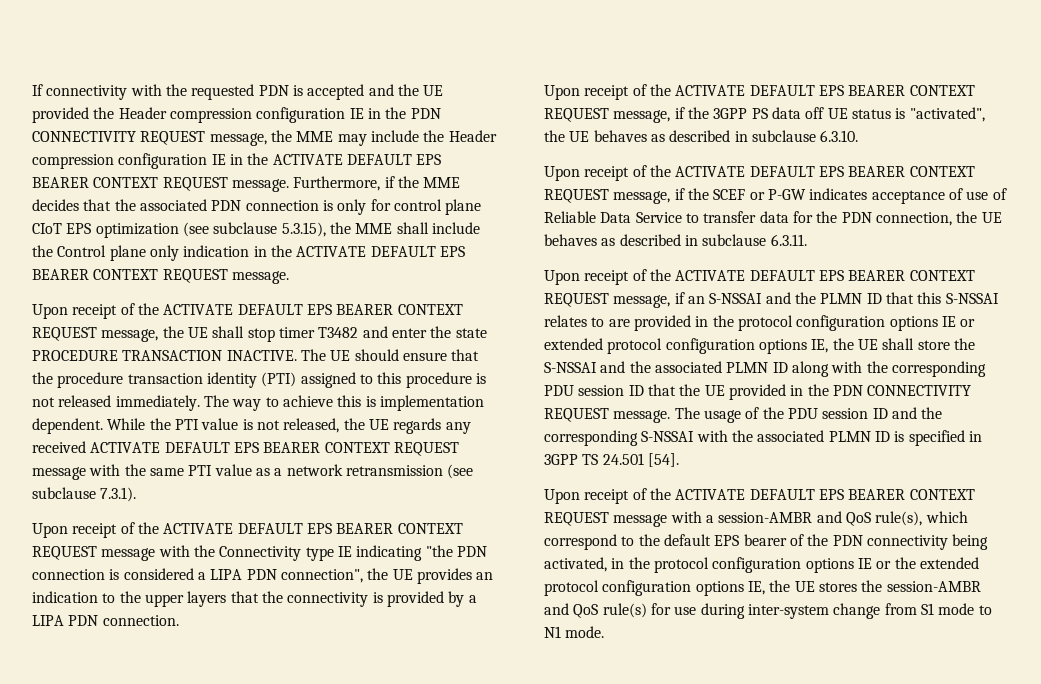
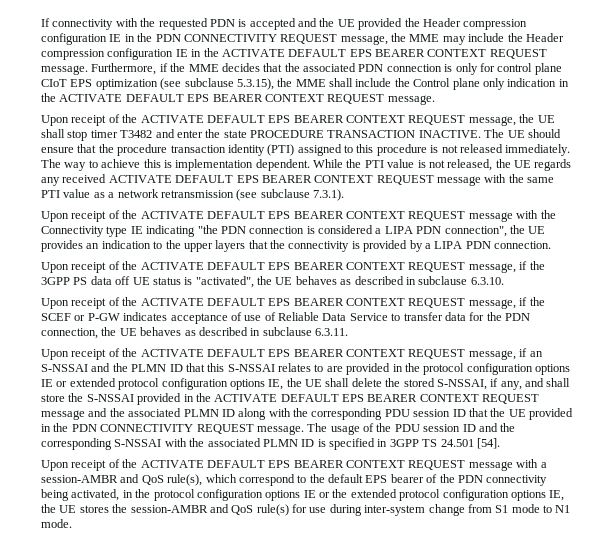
- Upon receipt of the ACTIVATE DEFAULT EPS BEARER CONTEXT REQUEST message, if an S-NSSAI and the PLMN ID that this S-NSSAI relates to are provided in the protocol configuration options IE or extended protocol configuration options IE, the UE shall store the S-NSSAI and the associated PLMN ID along with the corresponding PDU session ID that the UE provided in the PDN CONNECTIVITY REQUEST message.
+ Upon receipt of the ACTIVATE DEFAULT EPS BEARER CONTEXT REQUEST message, if an S-NSSAI and the PLMN ID that this S-NSSAI relates to are provided in the protocol configuration options IE or extended protocol configuration options IE, the UE shall delete the stored S-NSSAI, if any, and shall store the S-NSSAI provided in the ACTIVATE DEFAULT EPS BEARER CONTEXT REQUEST message and the associated PLMN ID along with the corresponding PDU session ID that the UE provided in the PDN CONNECTIVITY REQUEST message.

